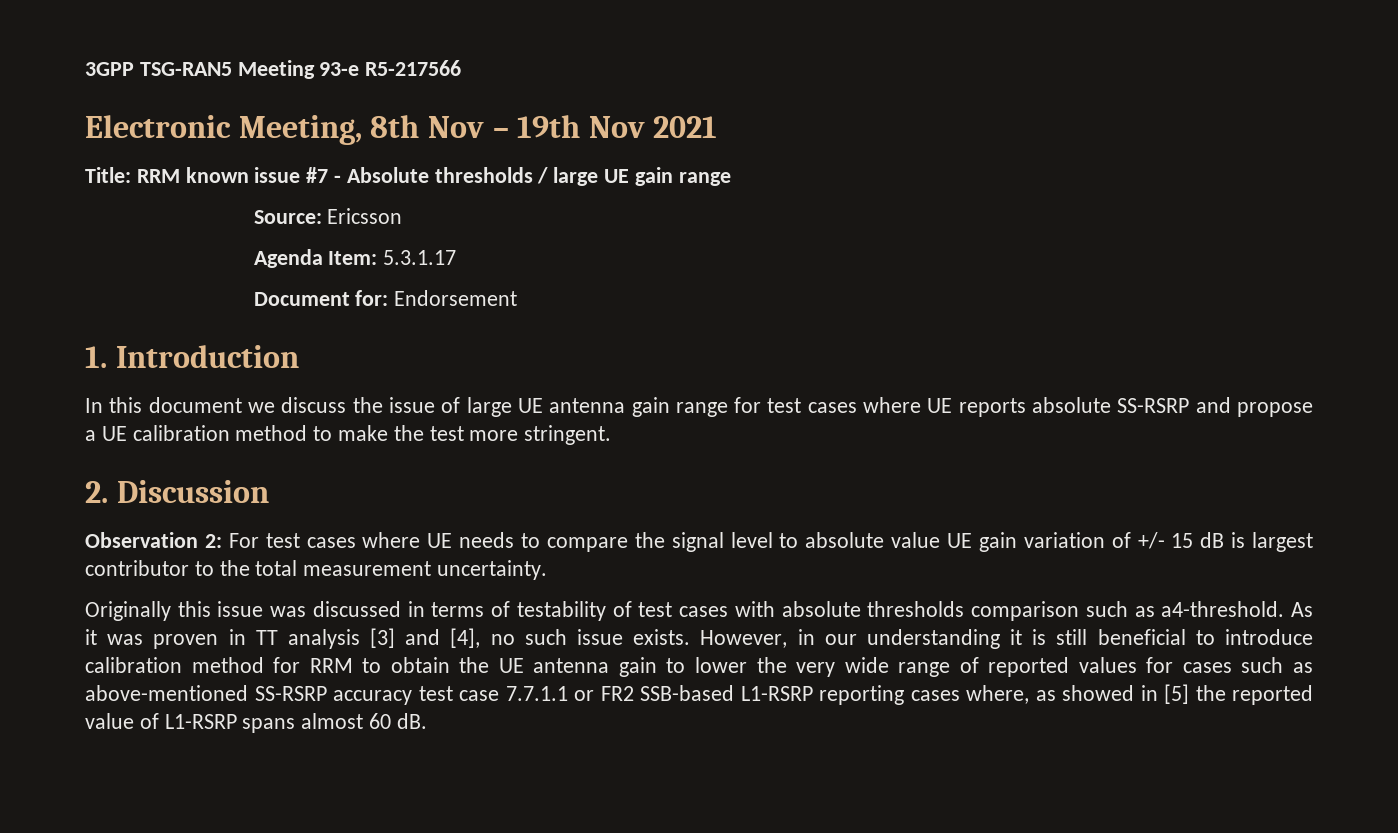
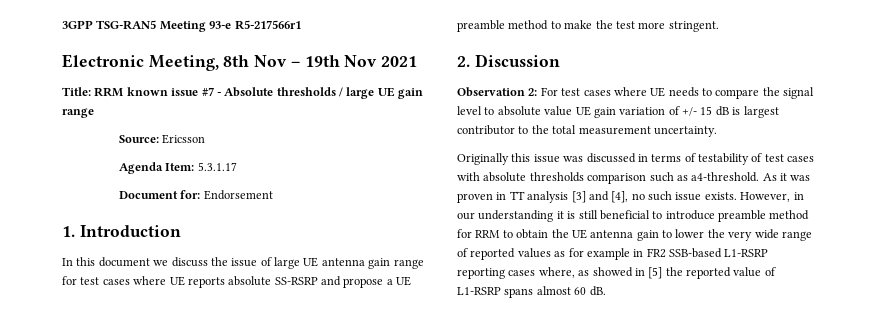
- 3GPP TSG-RAN5 Meeting 93-e R5-217566
+ 3GPP TSG-RAN5 Meeting 93-e R5-217566r1
- In this document we discuss the issue of large UE antenna gain range for test cases where UE reports absolute SS-RSRP and propose a UE calibration method to make the test more stringent.
+ In this document we discuss the issue of large UE antenna gain range for test cases where UE reports absolute SS-RSRP and propose a UE preamble method to make the test more stringent.
- However, in our understanding it is still beneficial to introduce calibration method for RRM to obtain the UE antenna gain to lower the very wide range of reported values for cases such as above-mentioned SS-RSRP accuracy test case 7.7.1.1 or FR2 SSB-based L1-RSRP reporting cases where, as showed in [5] the reported value of L1-RSRP spans almost 60 dB.
+ However, in our understanding it is still beneficial to introduce preamble method for RRM to obtain the UE antenna gain to lower the very wide range of reported values as for example in FR2 SSB-based L1-RSRP reporting cases where, as showed in [5] the reported value of L1-RSRP spans almost 60 dB.

